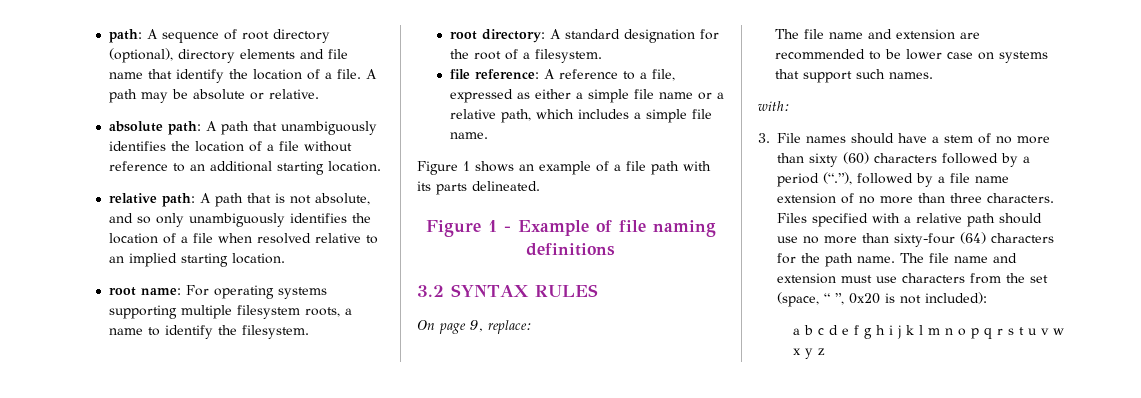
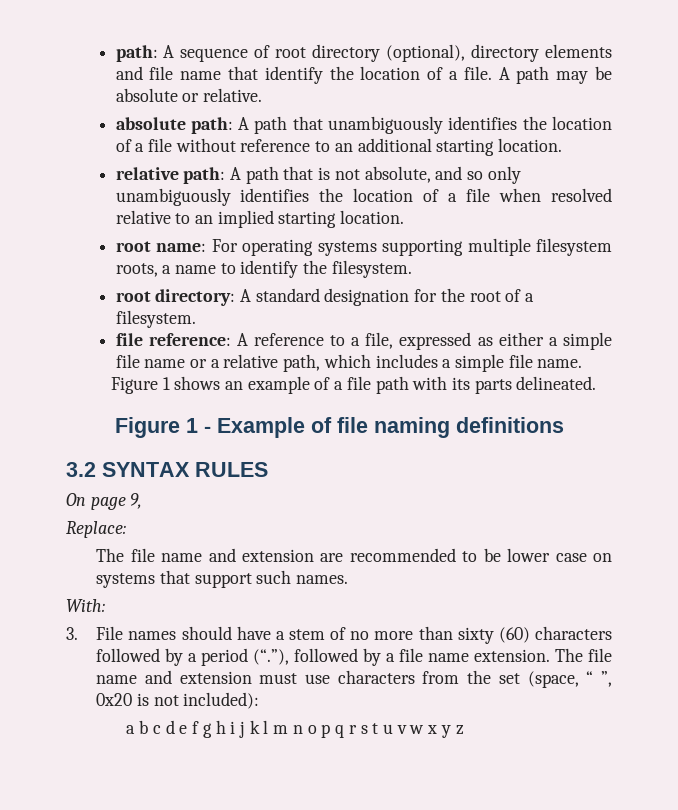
- On page 9, replace:
+ On page 9,
+ Replace:
- with:
+ With:
- 3. File names should have a stem of no more than sixty (60) characters followed by a period (“.”), followed by a file name extension of no more than three characters. Files specified with a relative path should use no more than sixty-four (64) characters for the path name.
+ 3. File names should have a stem of no more than sixty (60) characters followed by a period (“.”), followed by a file name extension.

